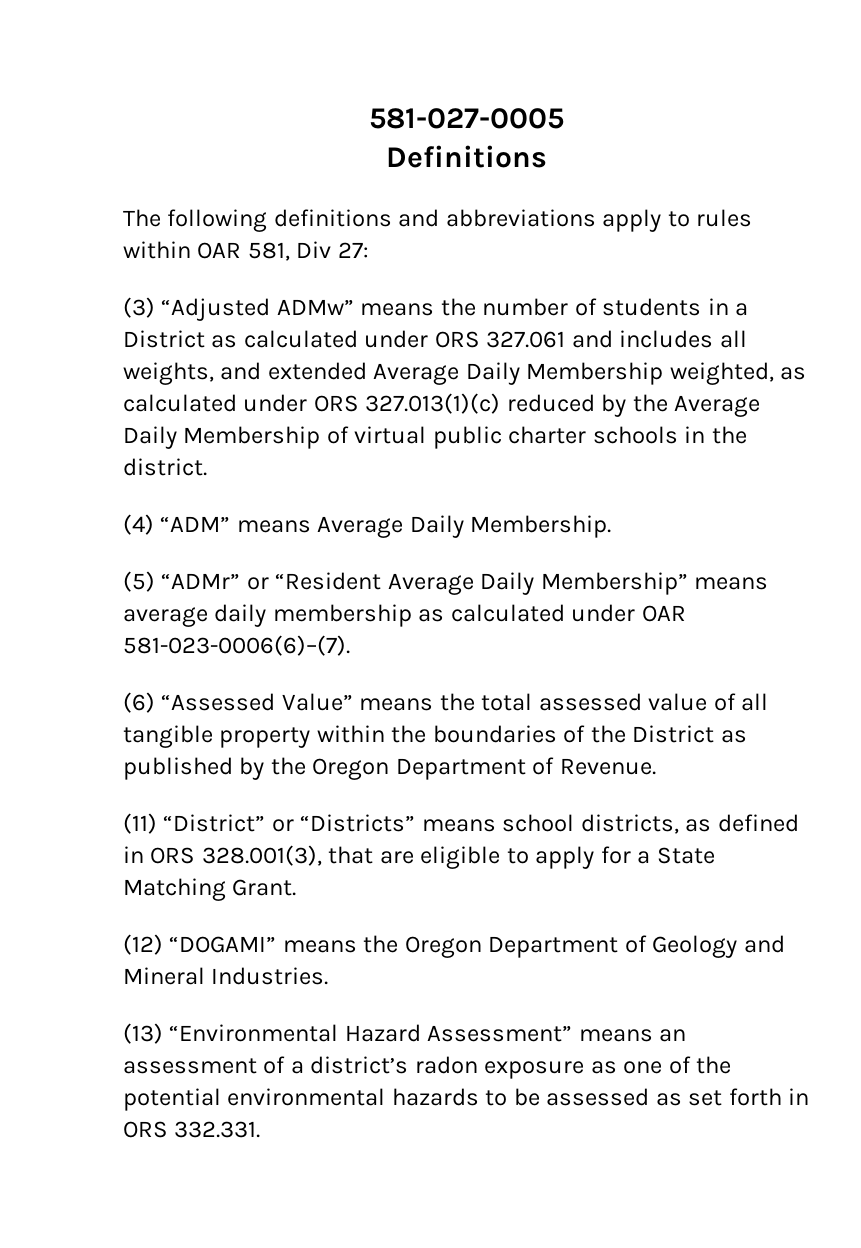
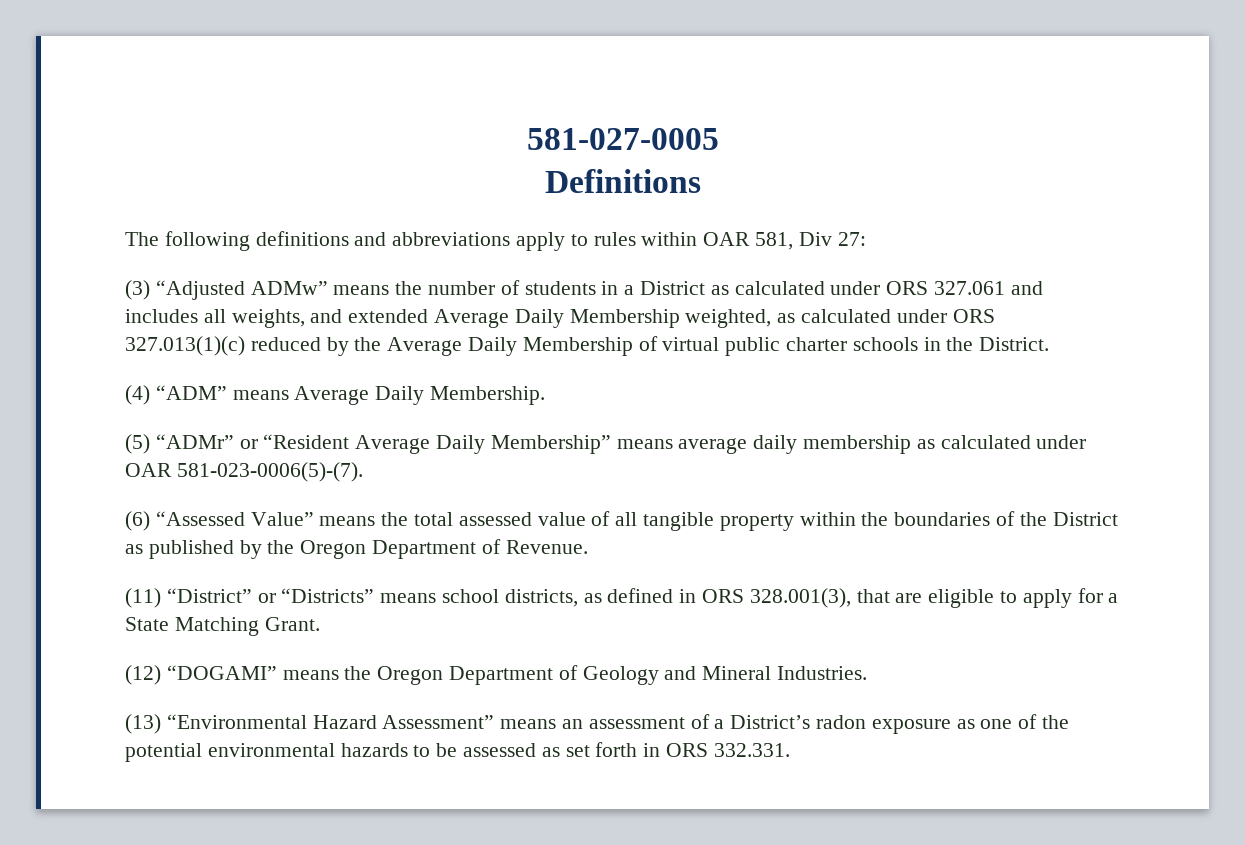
- (3) “Adjusted ADMw” means the number of students in a District as calculated under ORS 327.061 and includes all weights, and extended Average Daily Membership weighted, as calculated under ORS 327.013(1)(c) reduced by the Average Daily Membership of virtual public charter schools in the district.
+ (3) “Adjusted ADMw” means the number of students in a District as calculated under ORS 327.061 and includes all weights, and extended Average Daily Membership weighted, as calculated under ORS 327.013(1)(c) reduced by the Average Daily Membership of virtual public charter schools in the District.
- (5) “ADMr” or “Resident Average Daily Membership” means average daily membership as calculated under OAR 581-023-0006(6)–(7).
+ (5) “ADMr” or “Resident Average Daily Membership” means average daily membership as calculated under OAR 581-023-0006(5)-(7).
- (13) “Environmental Hazard Assessment” means an assessment of a district’s radon exposure as one of the potential environmental hazards to be assessed as set forth in ORS 332.331.
+ (13) “Environmental Hazard Assessment” means an assessment of a District’s radon exposure as one of the potential environmental hazards to be assessed as set forth in ORS 332.331.

